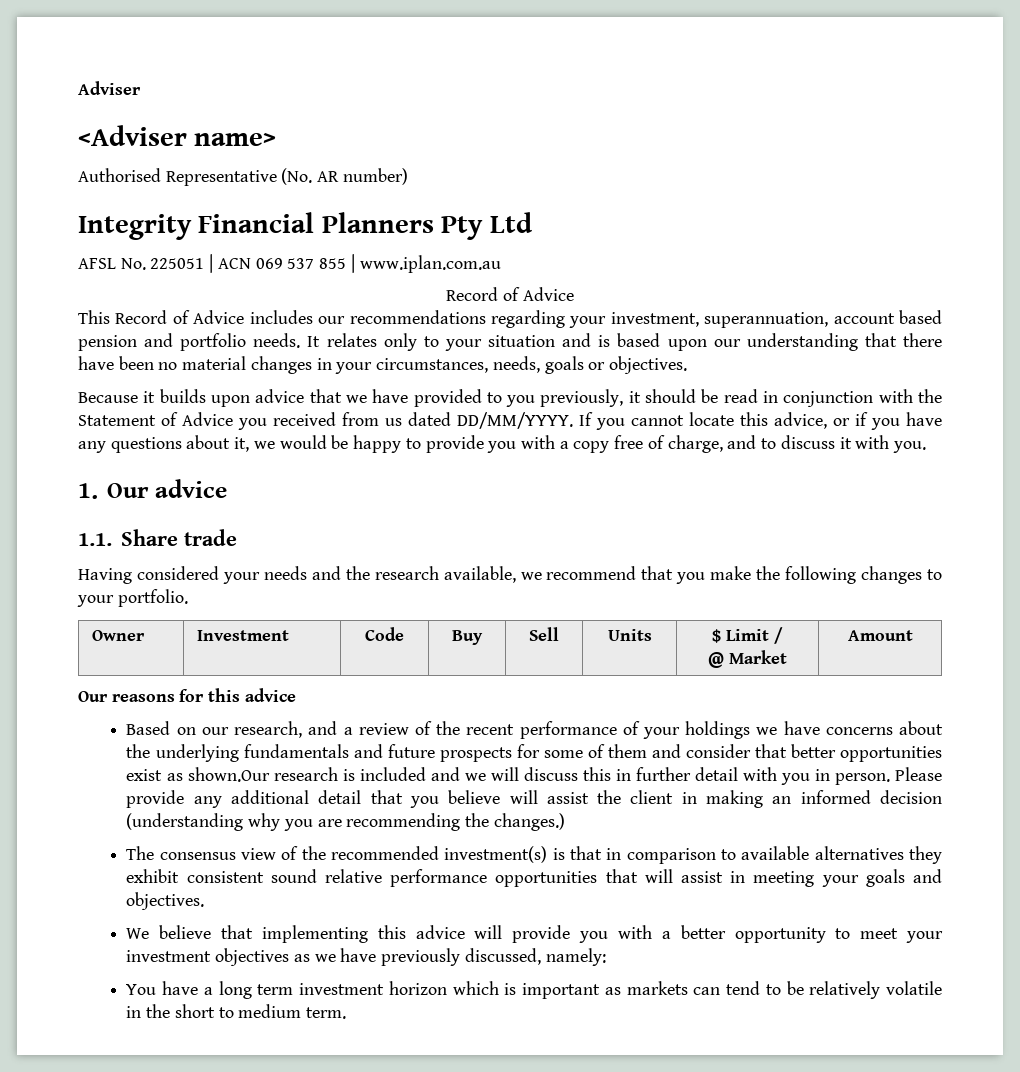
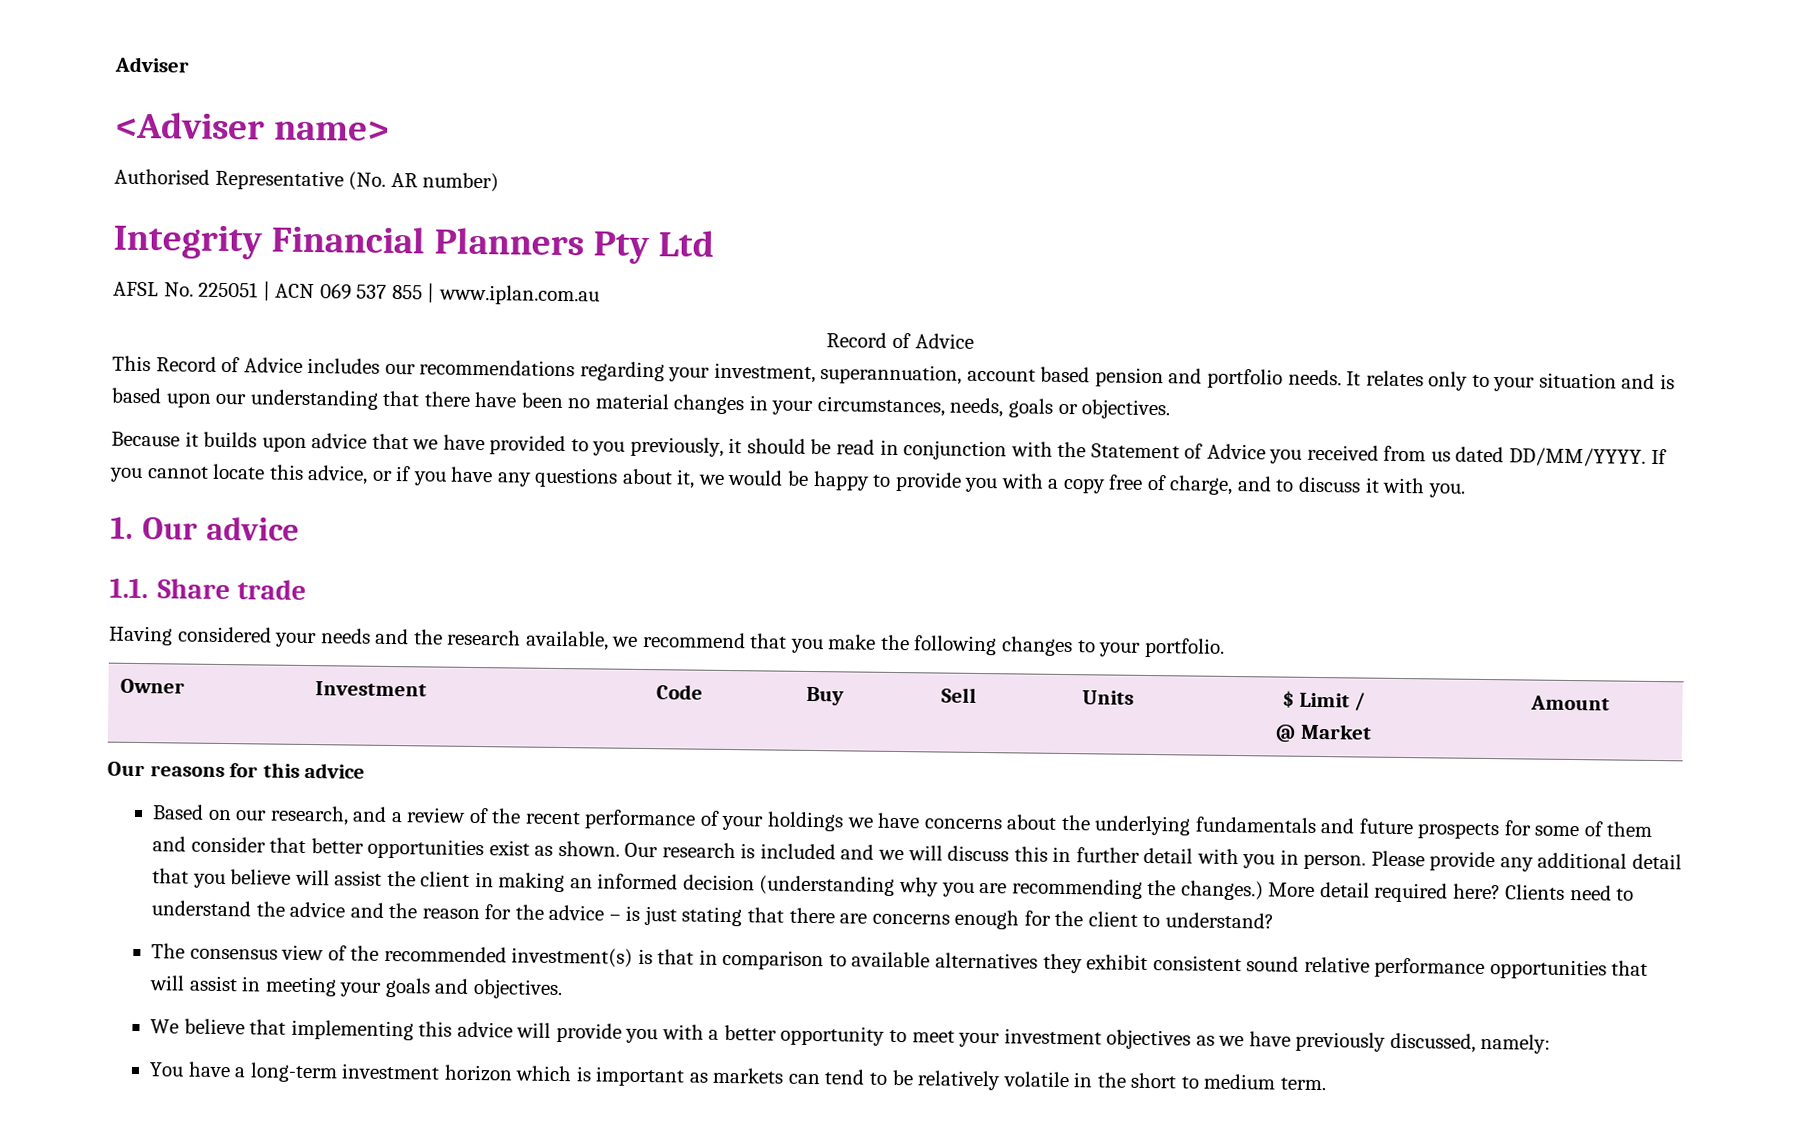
- Based on our research, and a review of the recent performance of your holdings we have concerns about the underlying fundamentals and future prospects for some of them and consider that better opportunities exist as shown.Our research is included and we will discuss this in further detail with you in person.
+ Based on our research, and a review of the recent performance of your holdings we have concerns about the underlying fundamentals and future prospects for some of them and consider that better opportunities exist as shown. Our research is included and we will discuss this in further detail with you in person.
+ More detail required here? Clients need to understand the advice and the reason for the advice – is just stating that there are concerns enough for the client to understand?
- You have a long term investment horizon which is important as markets can tend to be relatively volatile in the short to medium term.
+ You have a long-term investment horizon which is important as markets can tend to be relatively volatile in the short to medium term.

